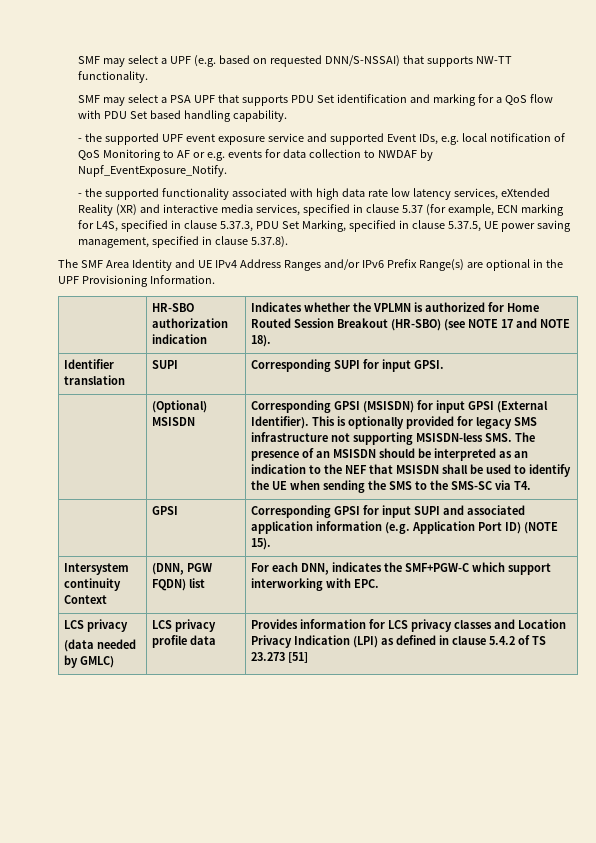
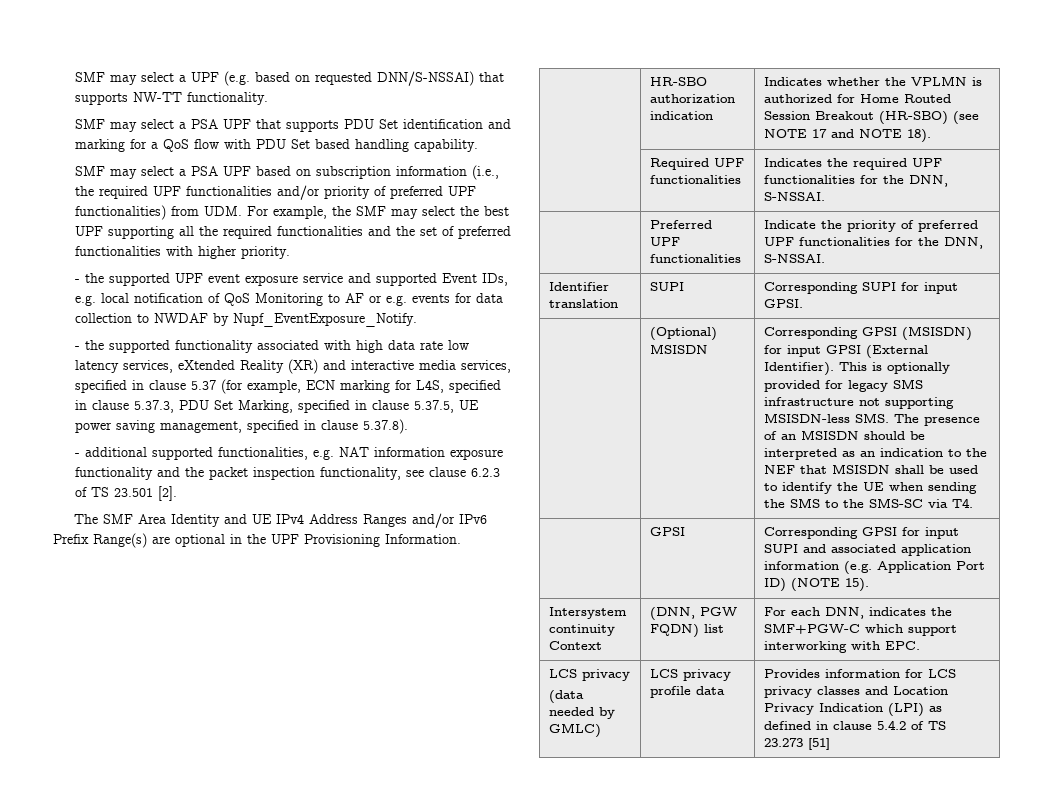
+ SMF may select a PSA UPF based on subscription information (i.e., the required UPF functionalities and/or priority of preferred UPF functionalities) from UDM. For example, the SMF may select the best UPF supporting all the required functionalities and the set of preferred functionalities with higher priority.
+ - additional supported functionalities, e.g. NAT information exposure functionality and the packet inspection functionality, see clause 6.2.3 of TS 23.501 [2].
+ | Required UPF functionalities | Indicates the required UPF functionalities for the DNN, S-NSSAI.
+ | Preferred UPF functionalities | Indicate the priority of preferred UPF functionalities for the DNN, S-NSSAI.

